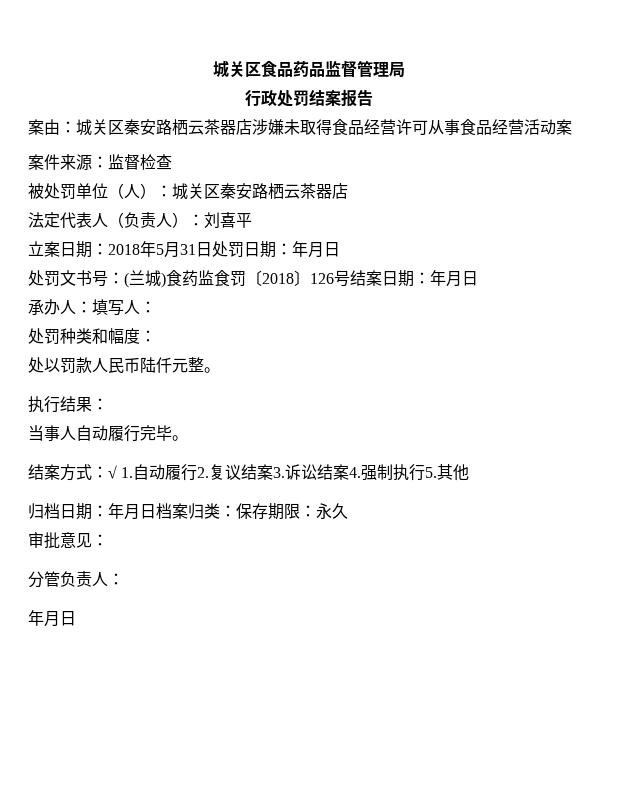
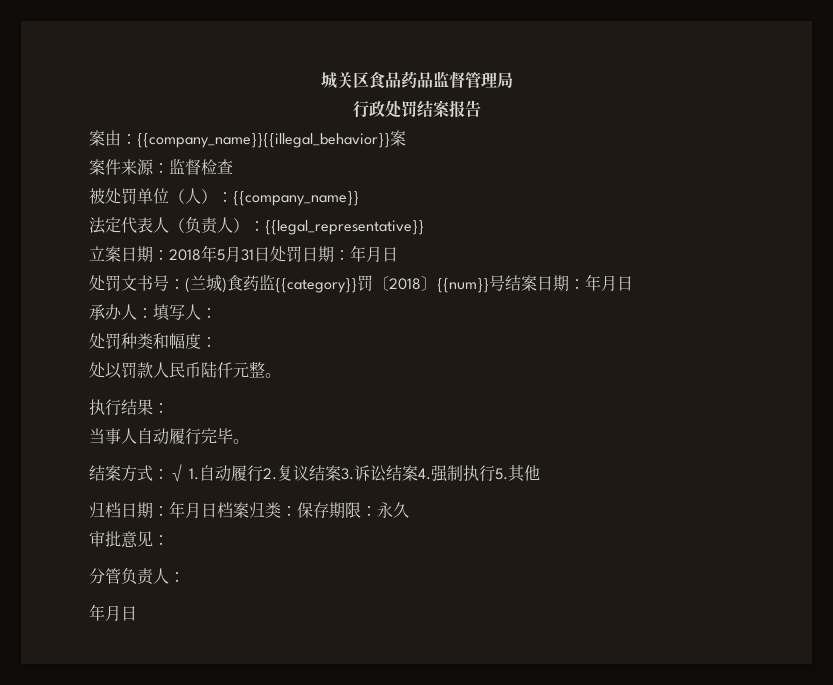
- 案由：城关区秦安路栖云茶器店涉嫌未取得食品经营许可从事食品经营活动案
+ 案由：{{company_name}}{{illegal_behavior}}案
- 被处罚单位（人）：城关区秦安路栖云茶器店
+ 被处罚单位（人）：{{company_name}}
- 法定代表人（负责人）：刘喜平
+ 法定代表人（负责人）：{{legal_representative}}
- 处罚文书号：(兰城)食药监食罚〔2018〕126号结案日期：年月日
+ 处罚文书号：(兰城)食药监{{category}}罚〔2018〕{{num}}号结案日期：年月日

